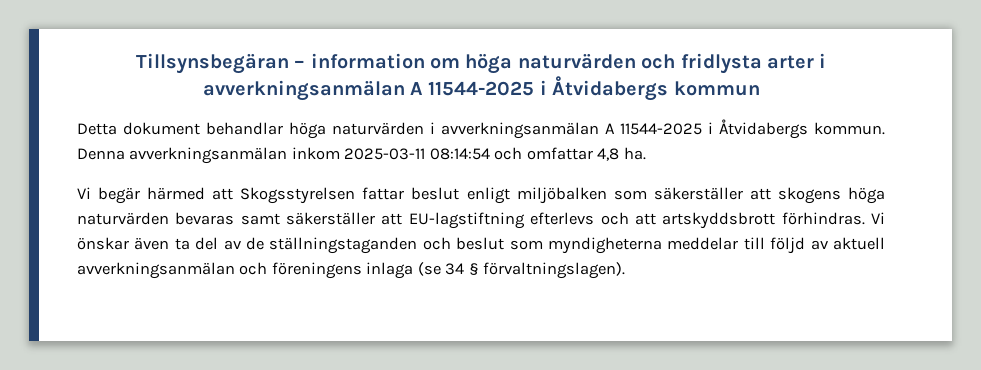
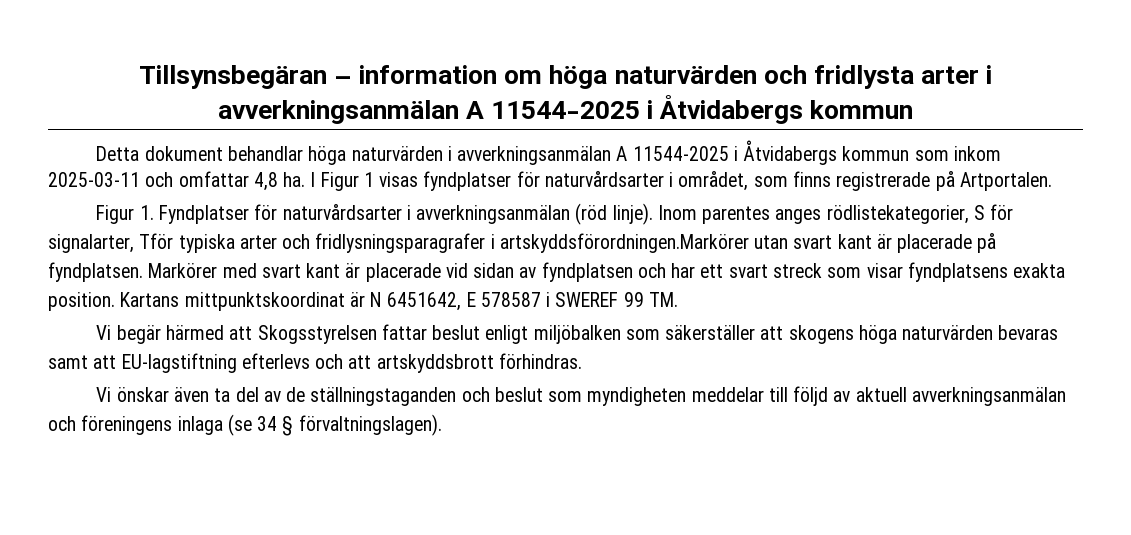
- Detta dokument behandlar höga naturvärden i avverkningsanmälan A 11544-2025 i Åtvidabergs kommun. Denna avverkningsanmälan inkom 2025-03-11 08:14:54 och omfattar 4,8 ha.
+ Detta dokument behandlar höga naturvärden i avverkningsanmälan A 11544-2025 i Åtvidabergs kommun som inkom 2025-03-11 och omfattar 4,8 ha. I Figur 1 visas fyndplatser för naturvårdsarter i området, som finns registrerade på Artportalen.
+ Figur 1. Fyndplatser för naturvårdsarter i avverkningsanmälan (röd linje). Inom parentes anges rödlistekategorier, S för signalarter, Tför typiska arter och fridlysningsparagrafer i artskyddsförordningen.Markörer utan svart kant är placerade på fyndplatsen. Markörer med svart kant är placerade vid sidan av fyndplatsen och har ett svart streck som visar fyndplatsens exakta position. Kartans mittpunktskoordinat är N 6451642, E 578587 i SWEREF 99 TM.
- Vi begär härmed att Skogsstyrelsen fattar beslut enligt miljöbalken som säkerställer att skogens höga naturvärden bevaras samt säkerställer att EU-lagstiftning efterlevs och att artskyddsbrott förhindras. Vi önskar även ta del av de ställningstaganden och beslut som myndigheterna meddelar till följd av aktuell avverkningsanmälan och föreningens inlaga (se 34 § förvaltningslagen).
+ Vi begär härmed att Skogsstyrelsen fattar beslut enligt miljöbalken som säkerställer att skogens höga naturvärden bevaras samt att EU-lagstiftning efterlevs och att artskyddsbrott förhindras.
+ Vi önskar även ta del av de ställningstaganden och beslut som myndigheten meddelar till följd av aktuell avverkningsanmälan och föreningens inlaga (se 34 § förvaltningslagen).

